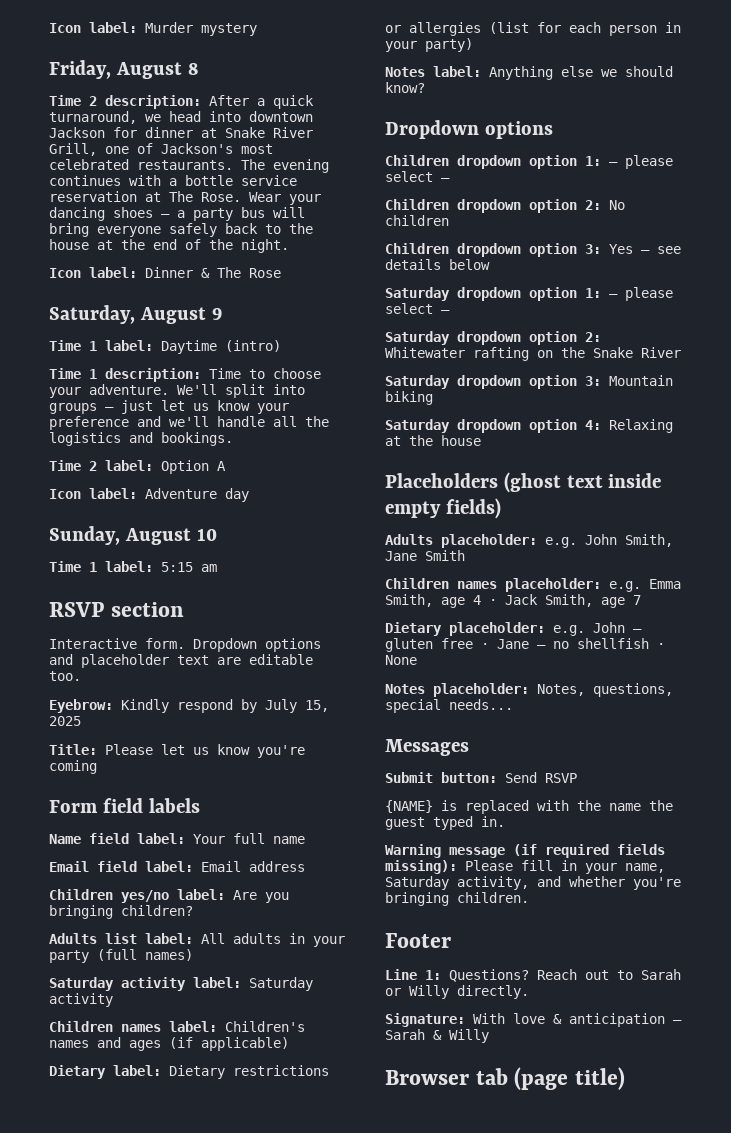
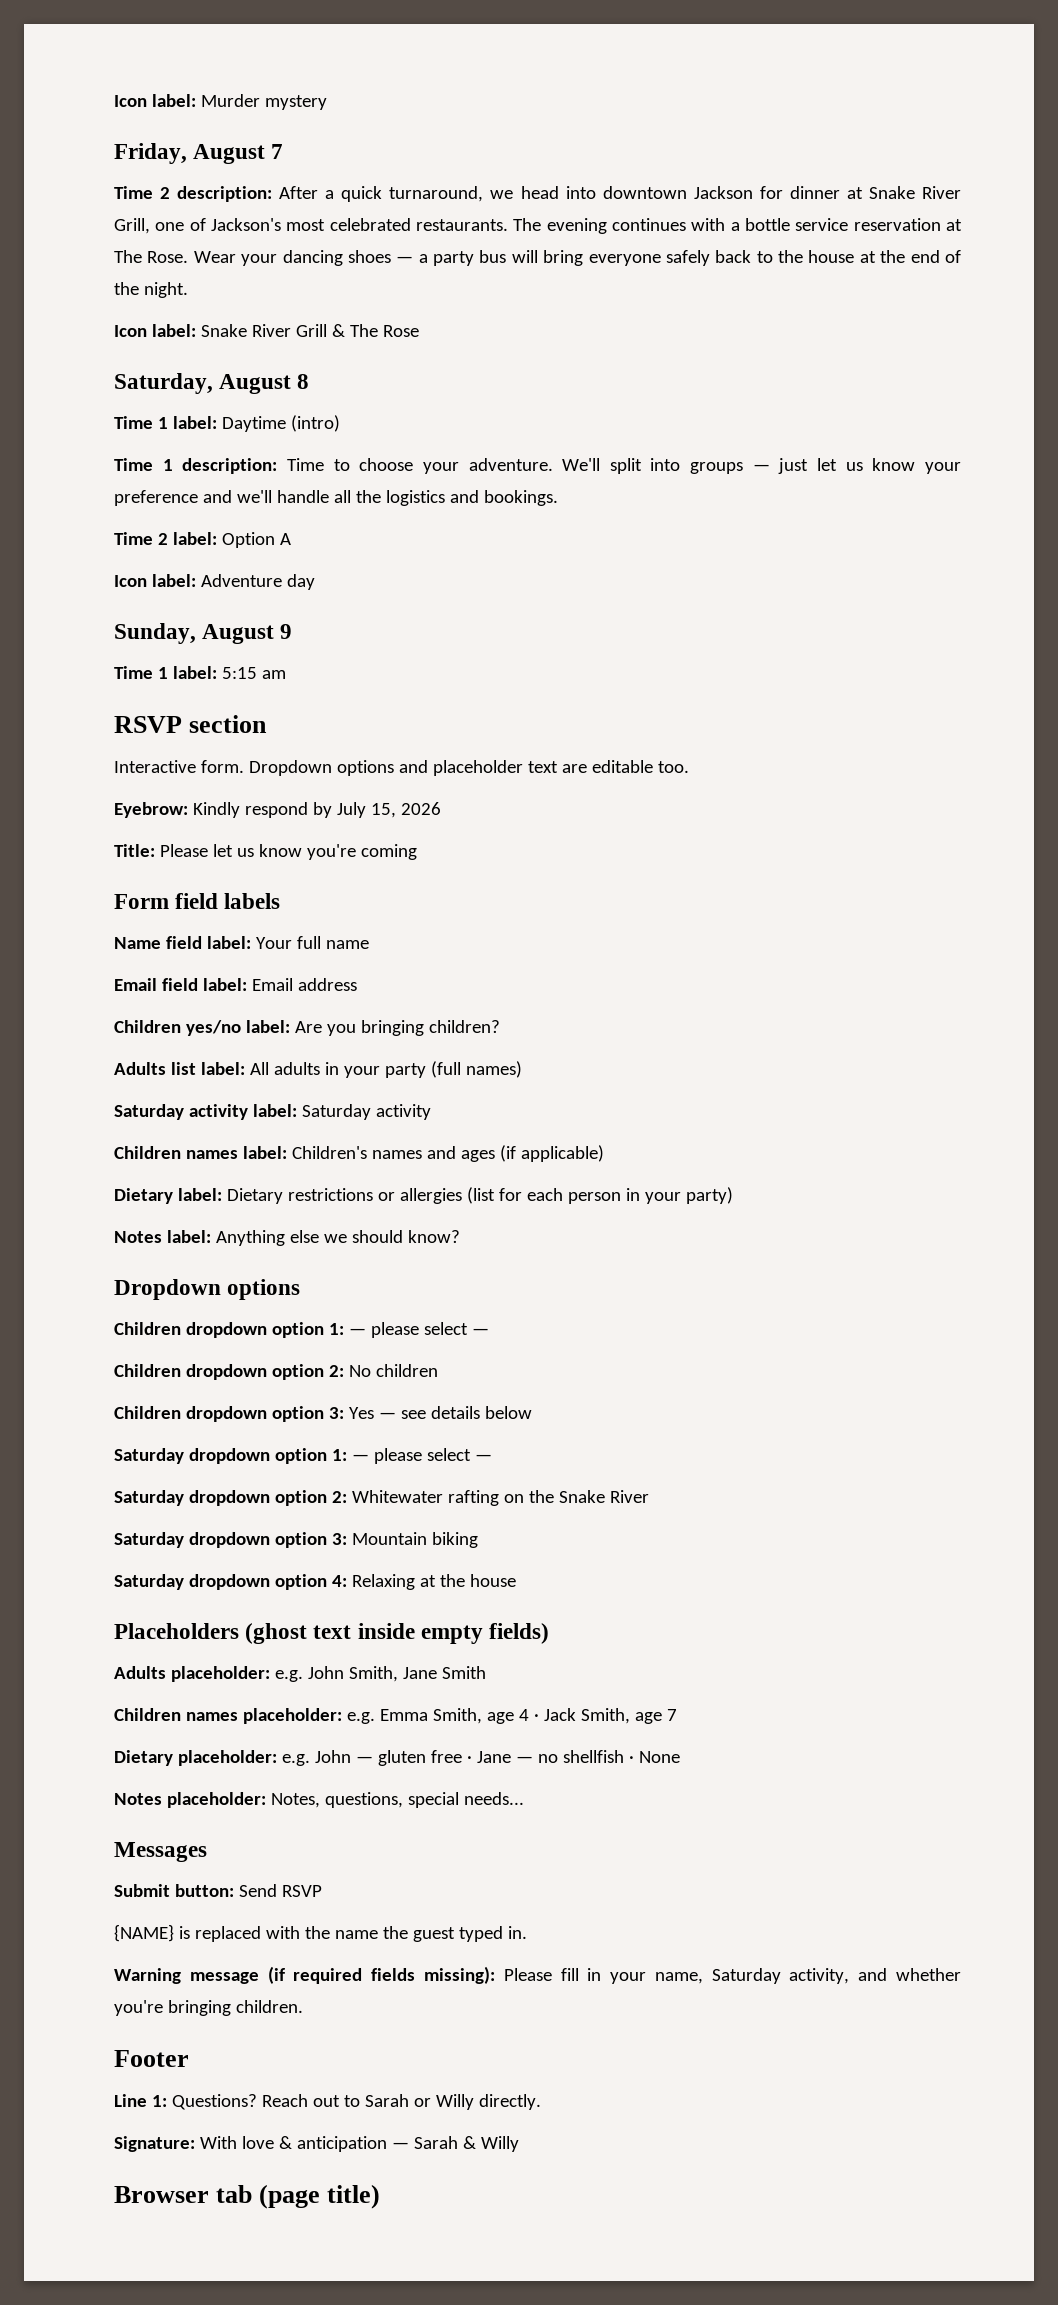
- Friday, August 8
+ Friday, August 7
- Icon label: Dinner & The Rose
+ Icon label: Snake River Grill & The Rose
- Saturday, August 9
+ Saturday, August 8
- Sunday, August 10
+ Sunday, August 9
- Eyebrow: Kindly respond by July 15, 2025
+ Eyebrow: Kindly respond by July 15, 2026

